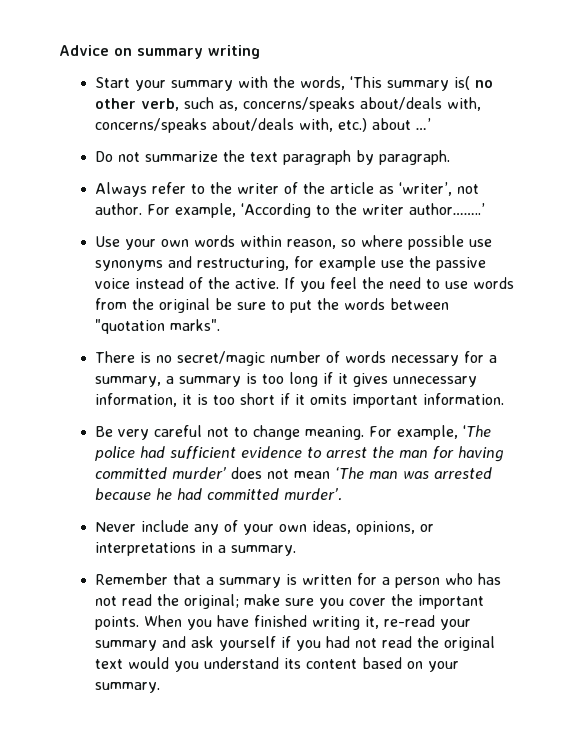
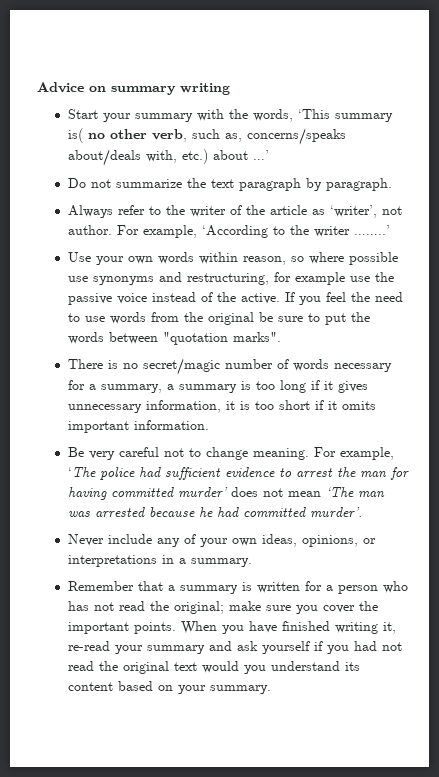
- Start your summary with the words, ‘This summary is( no other verb, such as, concerns/speaks about/deals with, concerns/speaks about/deals with, etc.) about …’
+ Start your summary with the words, ‘This summary is( no other verb, such as, concerns/speaks about/deals with, etc.) about …’
- For example, ‘According to the writer author……..’
+ For example, ‘According to the writer ……..’

